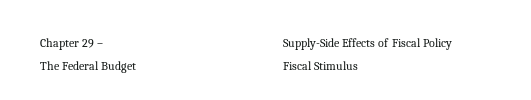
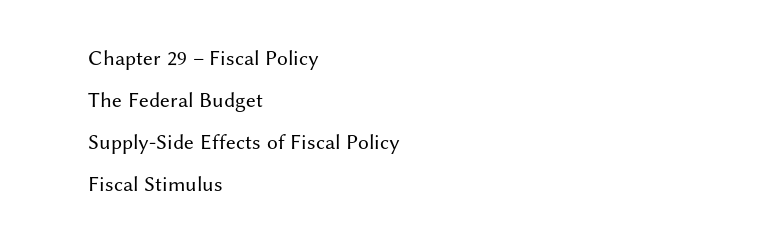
- Chapter 29 –
+ Chapter 29 – Fiscal Policy

